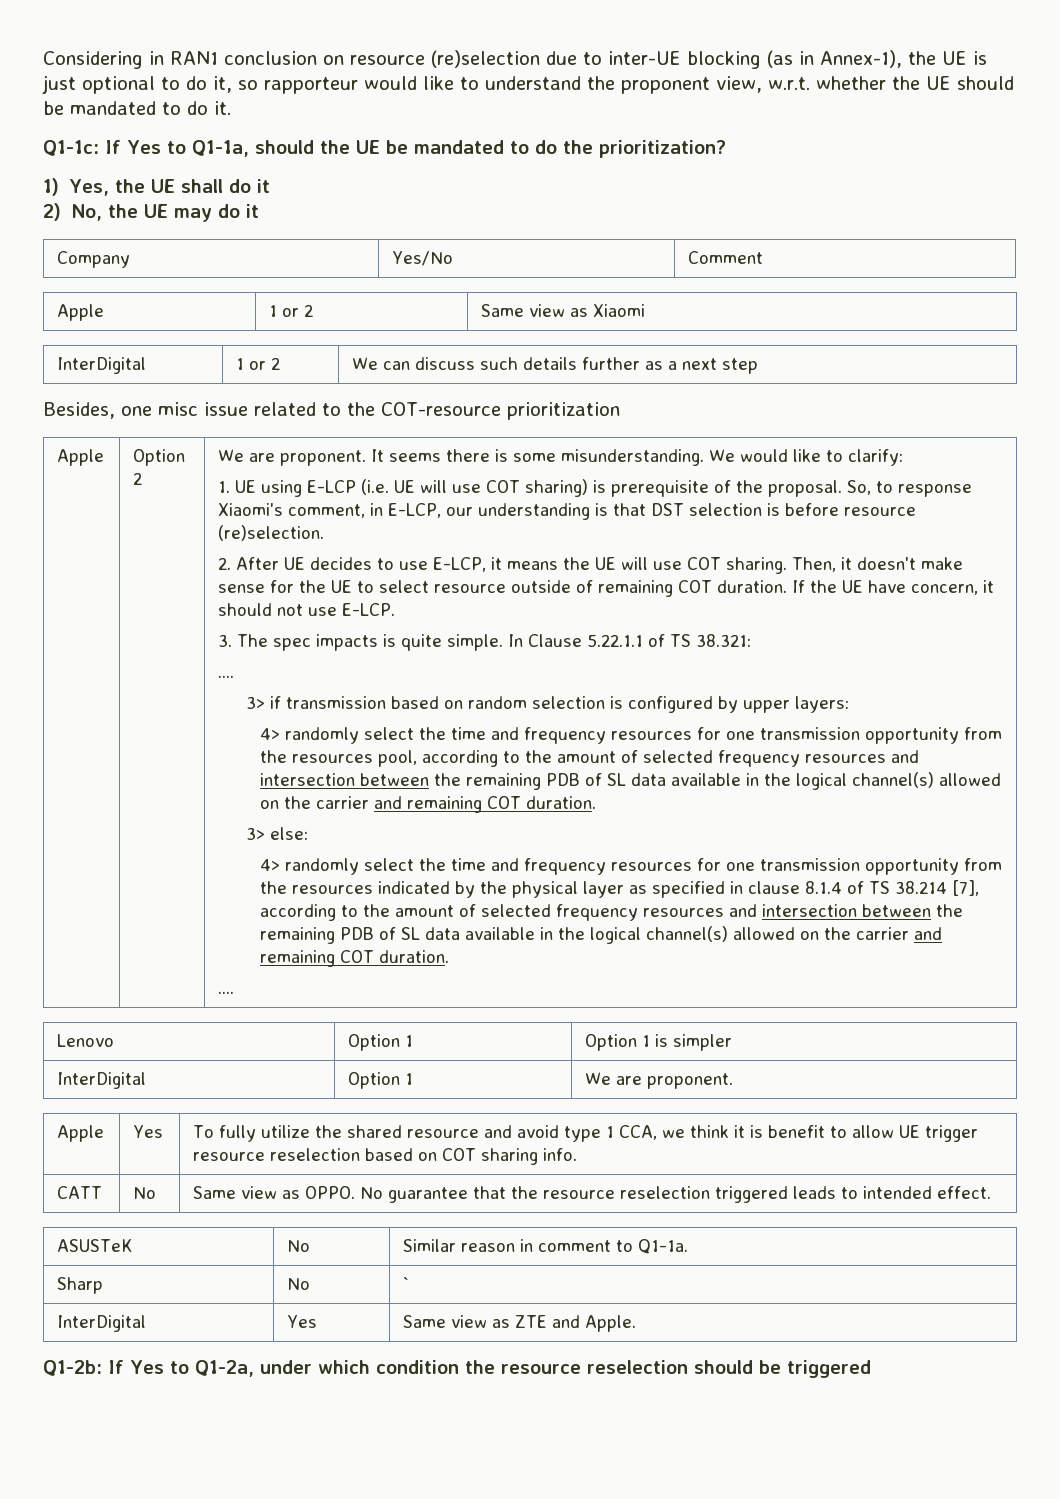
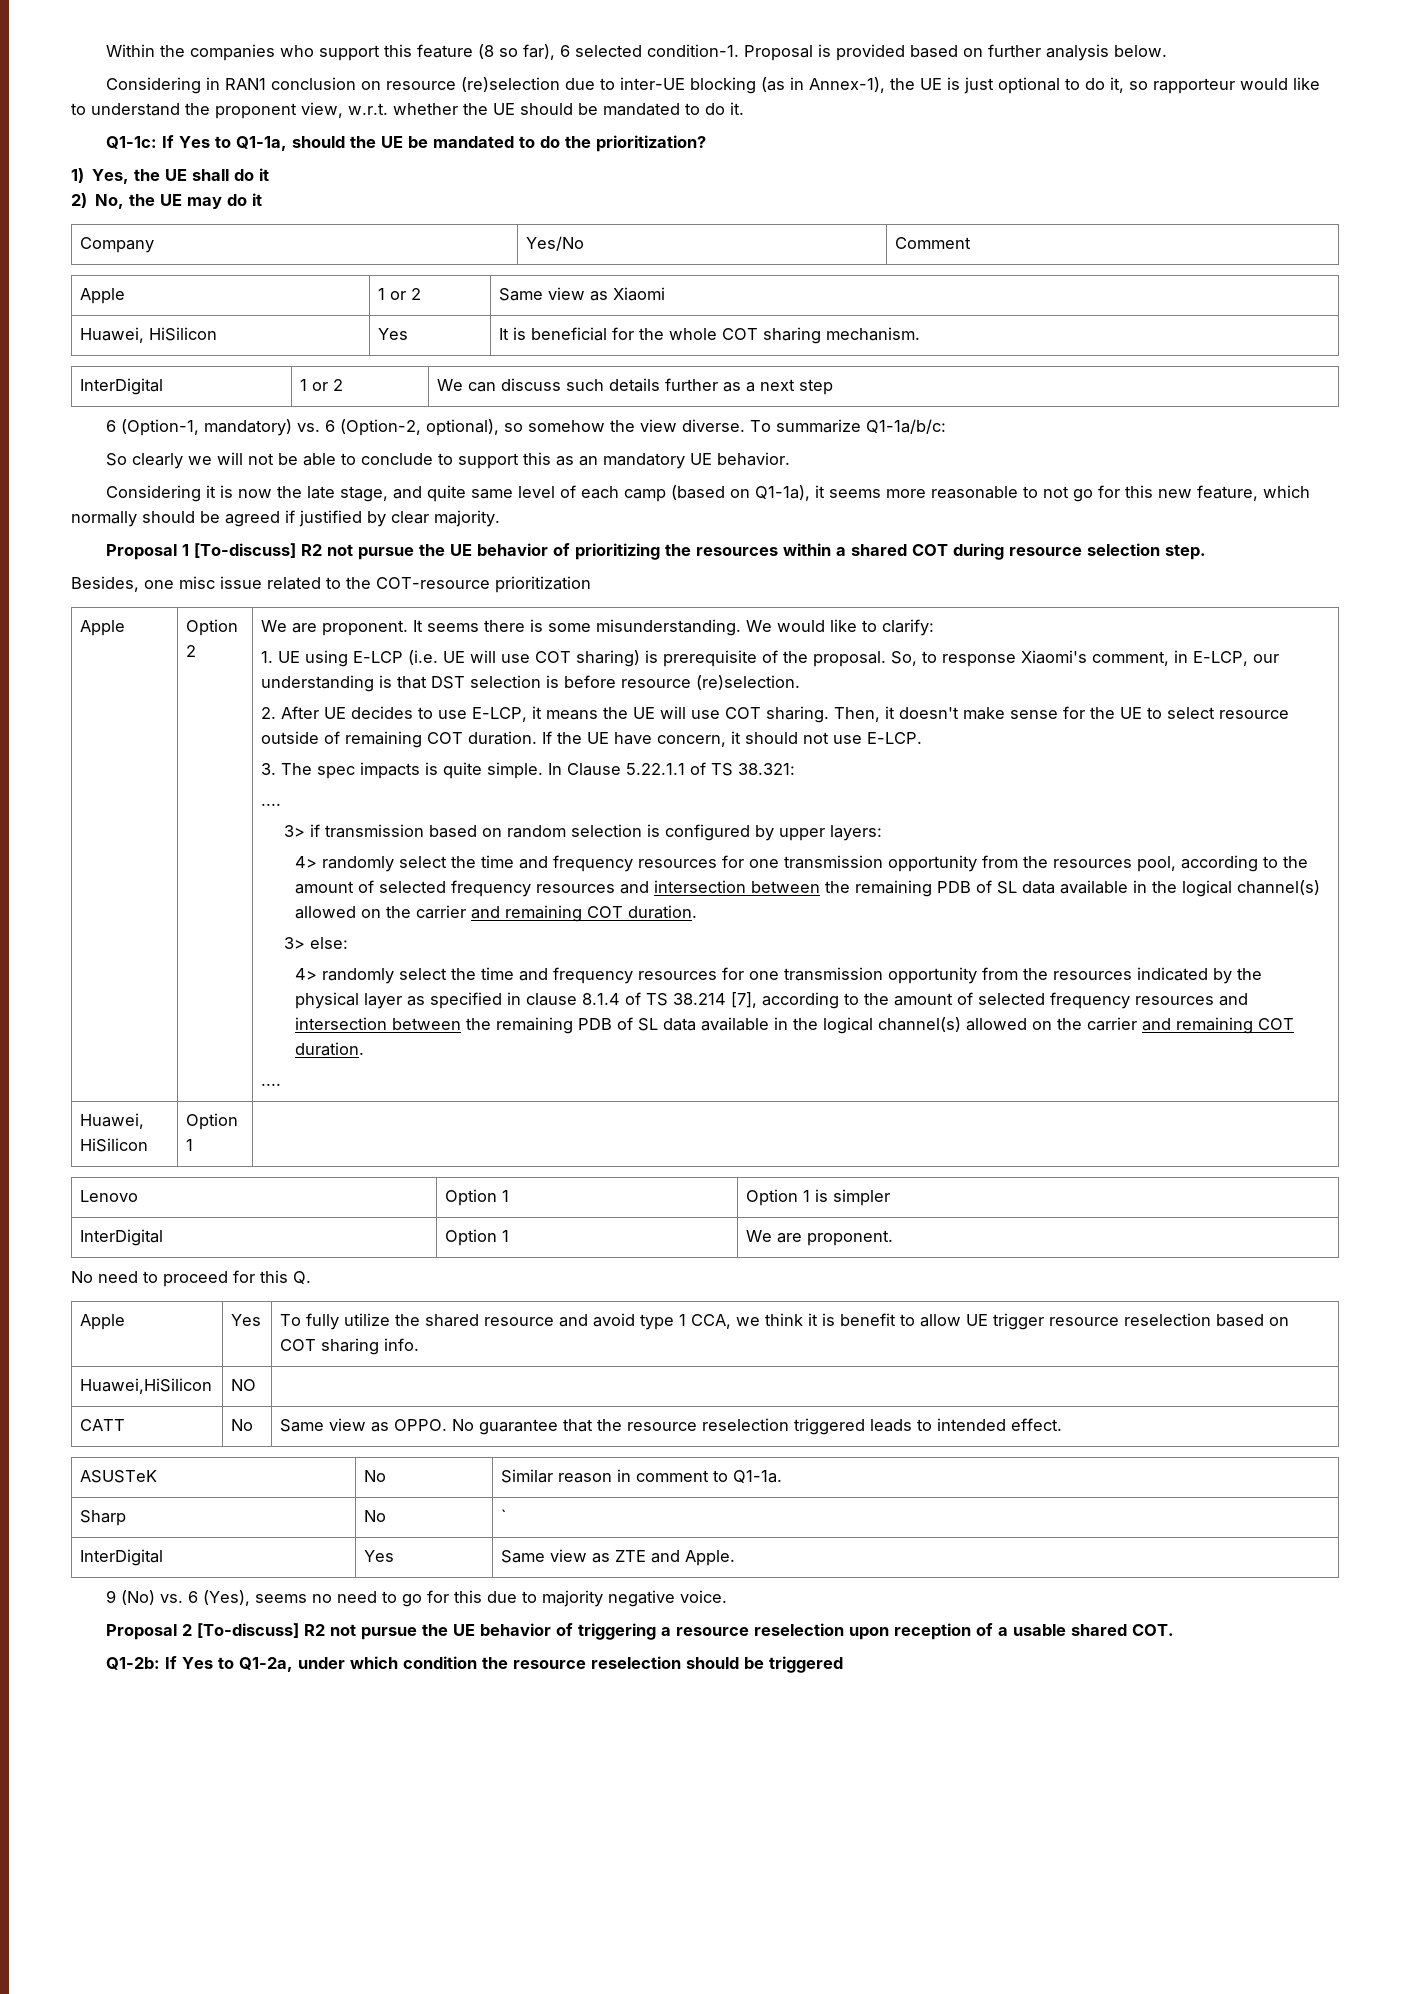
+ Within the companies who support this feature (8 so far), 6 selected condition-1. Proposal is provided based on further analysis below.
+ Huawei, HiSilicon | Yes | It is beneficial for the whole COT sharing mechanism.
+ 6 (Option-1, mandatory) vs. 6 (Option-2, optional), so somehow the view diverse. To summarize Q1-1a/b/c:
+ So clearly we will not be able to conclude to support this as an mandatory UE behavior.
+ Considering it is now the late stage, and quite same level of each camp (based on Q1-1a), it seems more reasonable to not go for this new feature, which normally should be agreed if justified by clear majority.
+ Proposal 1 [To-discuss] R2 not pursue the UE behavior of prioritizing the resources within a shared COT during resource selection step.
+ Huawei, HiSilicon | Option 1 |
+ No need to proceed for this Q.
+ Huawei,HiSilicon | NO |
+ 9 (No) vs. 6 (Yes), seems no need to go for this due to majority negative voice.
+ Proposal 2 [To-discuss] R2 not pursue the UE behavior of triggering a resource reselection upon reception of a usable shared COT.

